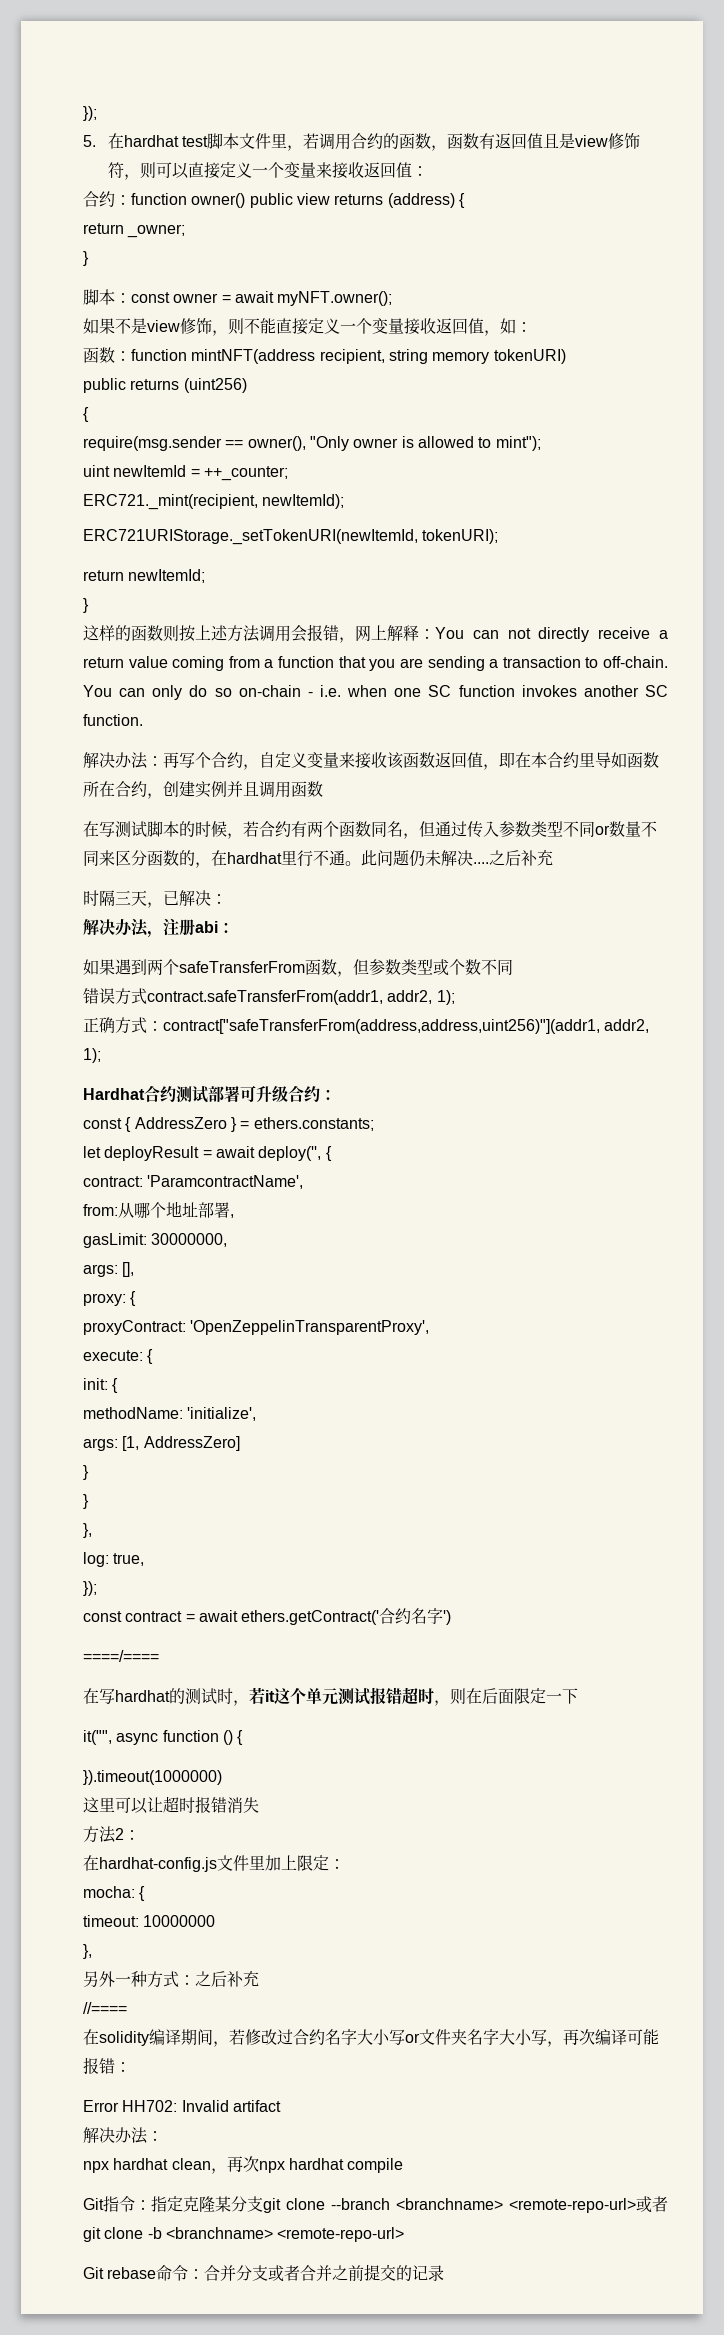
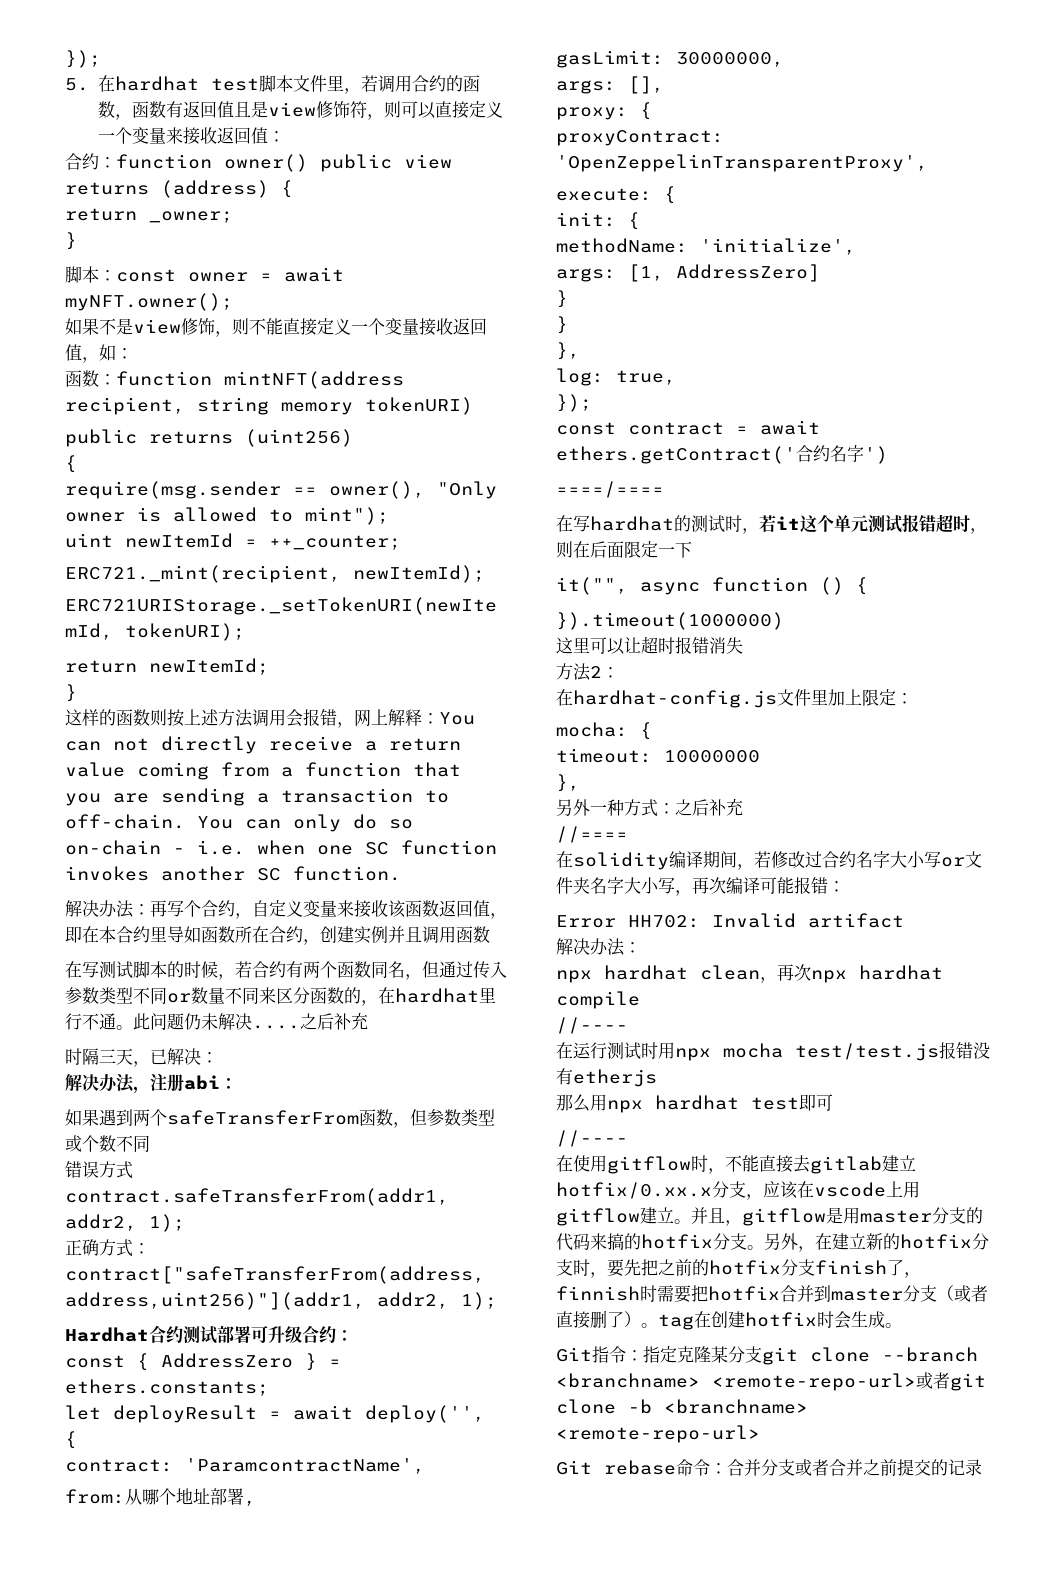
  npx hardhat clean，再次npx hardhat compile
+ //----
+ 在运行测试时用npx mocha test/test.js报错没有etherjs
+ 那么用npx hardhat test即可
+ //----
+ 在使用gitflow时，不能直接去gitlab建立hotfix/0.xx.x分支，应该在vscode上用gitflow建立。并且，gitflow是用master分支的代码来搞的hotfix分支。另外，在建立新的hotfix分支时，要先把之前的hotfix分支finish了，finnish时需要把hotfix合并到master分支（或者直接删了）。tag在创建hotfix时会生成。

